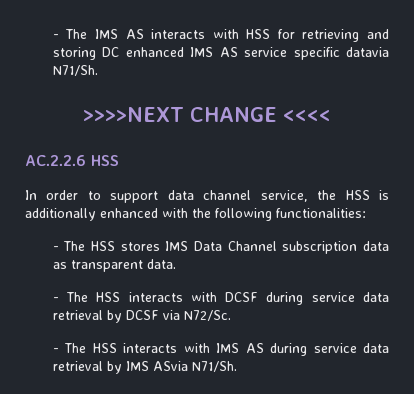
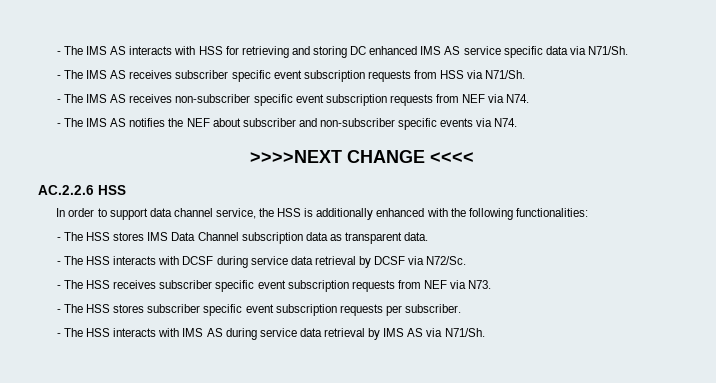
- - The IMS AS interacts with HSS for retrieving and storing DC enhanced IMS AS service specific datavia N71/Sh.
+ - The IMS AS interacts with HSS for retrieving and storing DC enhanced IMS AS service specific data via N71/Sh.
+ - The IMS AS receives subscriber specific event subscription requests from HSS via N71/Sh.
+ - The IMS AS receives non-subscriber specific event subscription requests from NEF via N74.
+ - The IMS AS notifies the NEF about subscriber and non-subscriber specific events via N74.
+ - The HSS receives subscriber specific event subscription requests from NEF via N73.
+ - The HSS stores subscriber specific event subscription requests per subscriber.
- - The HSS interacts with IMS AS during service data retrieval by IMS ASvia N71/Sh.
+ - The HSS interacts with IMS AS during service data retrieval by IMS AS via N71/Sh.

